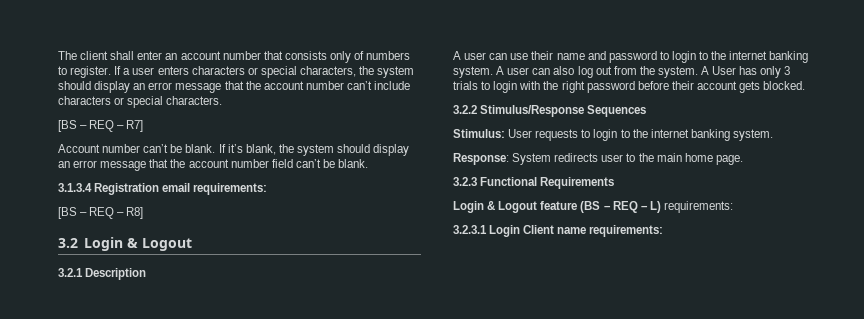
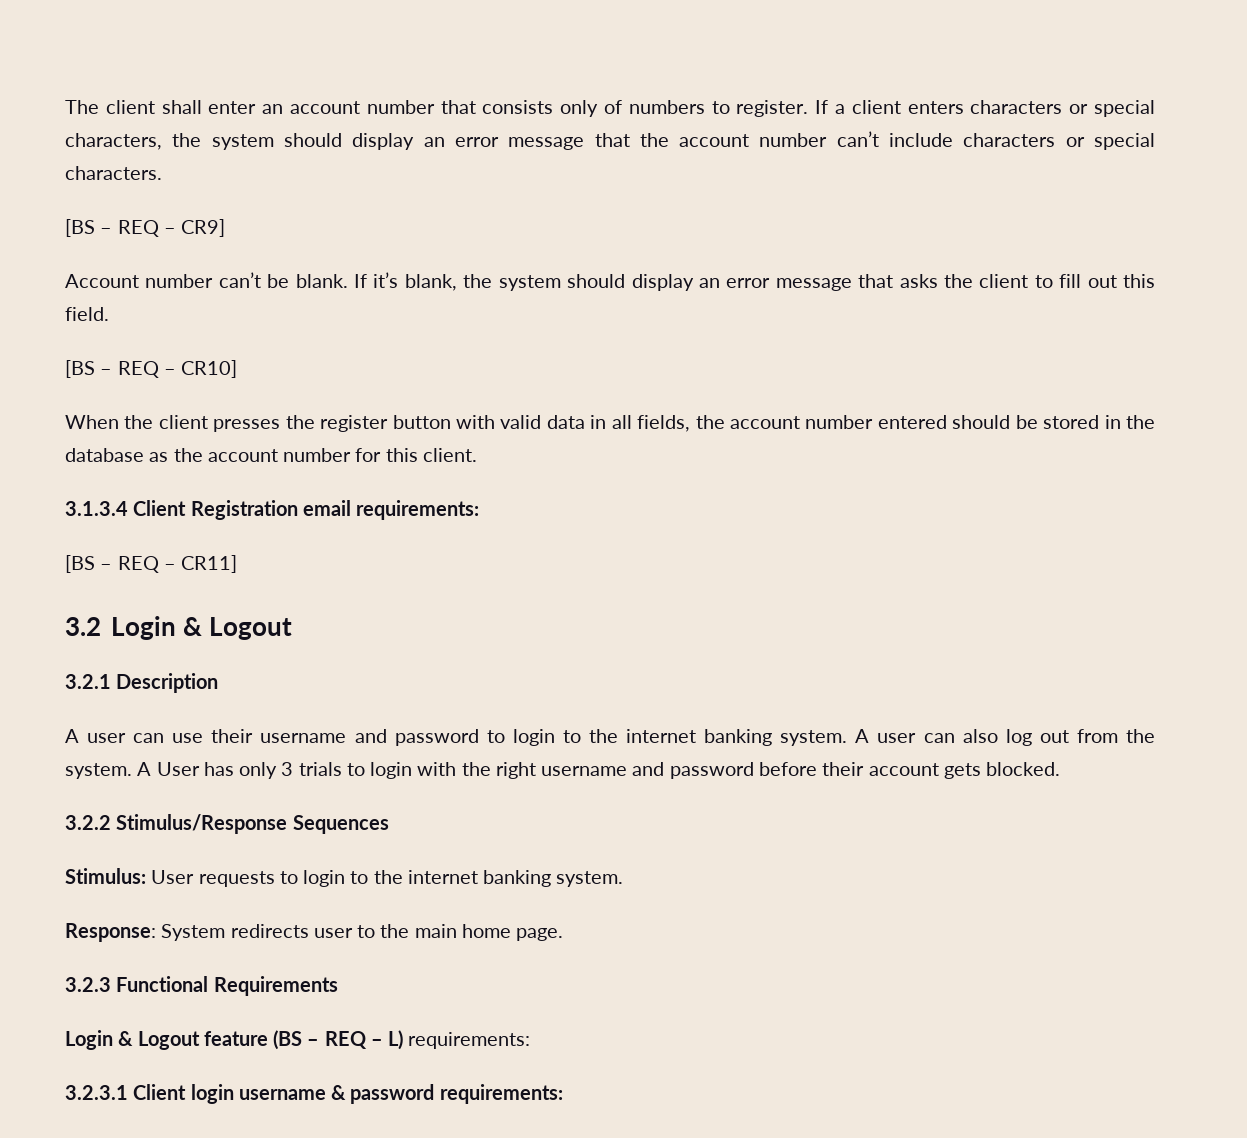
- If a user enters characters or special characters, the system should display an error message that the account number can’t include characters or special characters.
+ If a client enters characters or special characters, the system should display an error message that the account number can’t include characters or special characters.
- [BS – REQ – R7]
+ [BS – REQ – CR9]
- If it’s blank, the system should display an error message that the account number field can’t be blank.
+ If it’s blank, the system should display an error message that asks the client to fill out this field.
+ [BS – REQ – CR10]
+ When the client presses the register button with valid data in all fields, the account number entered should be stored in the database as the account number for this client.
- 3.1.3.4 Registration email requirements:
+ 3.1.3.4 Client Registration email requirements:
- [BS – REQ – R8]
+ [BS – REQ – CR11]
- A user can use their name and password to login to the internet banking system.
+ A user can use their username and password to login to the internet banking system.
- A User has only 3 trials to login with the right password before their account gets blocked.
+ A User has only 3 trials to login with the right username and password before their account gets blocked.
- 3.2.3.1 Login Client name requirements:
+ 3.2.3.1 Client login username & password requirements:

